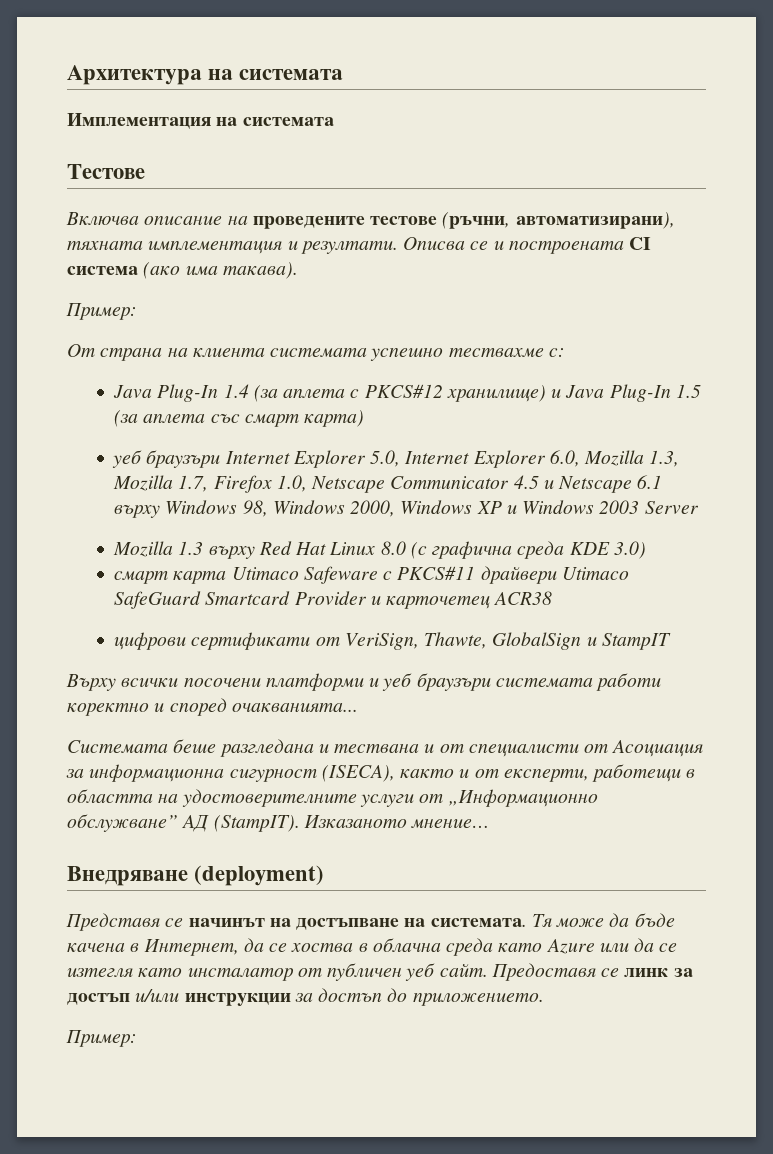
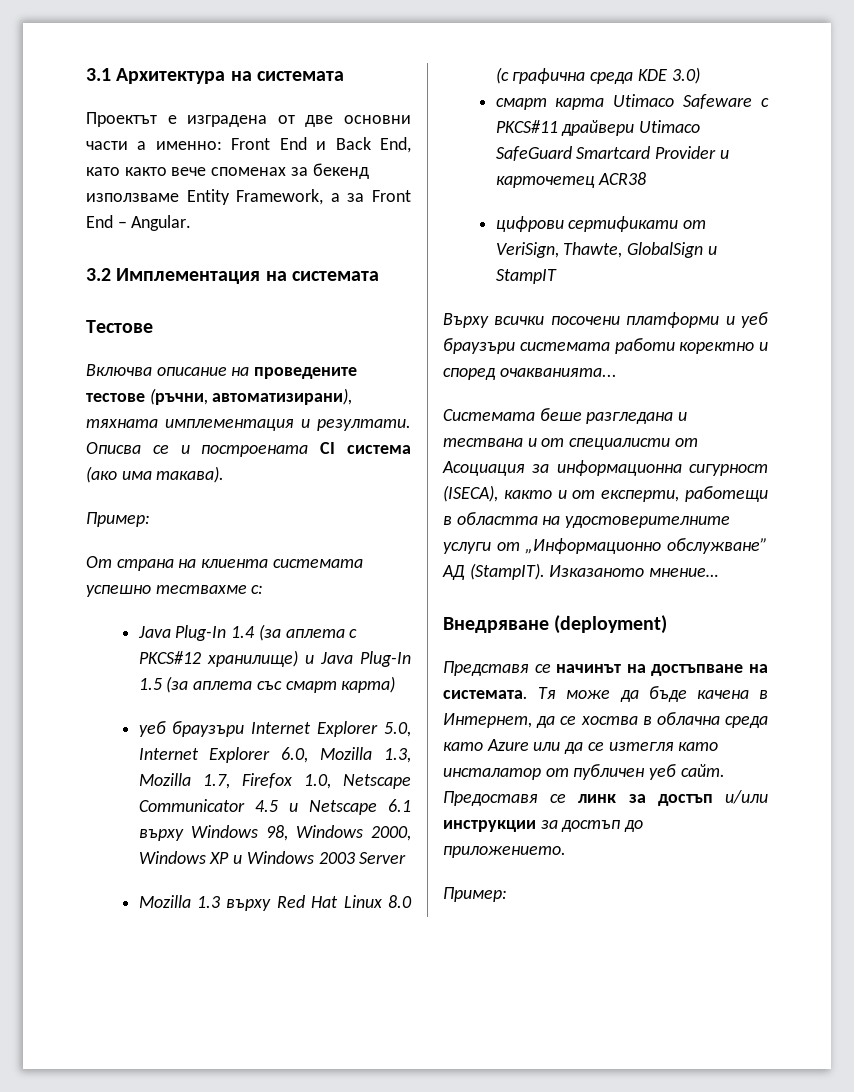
- Архитектура на системата
+ 3.1 Архитектура на системата
- Имплементация на системата
+ Проектът е изградена от две основни части а именно: Front End и Back End, като както вече споменах за бекенд използваме Entity Framework, а за Front End – Angular.
+ 3.2 Имплементация на системата

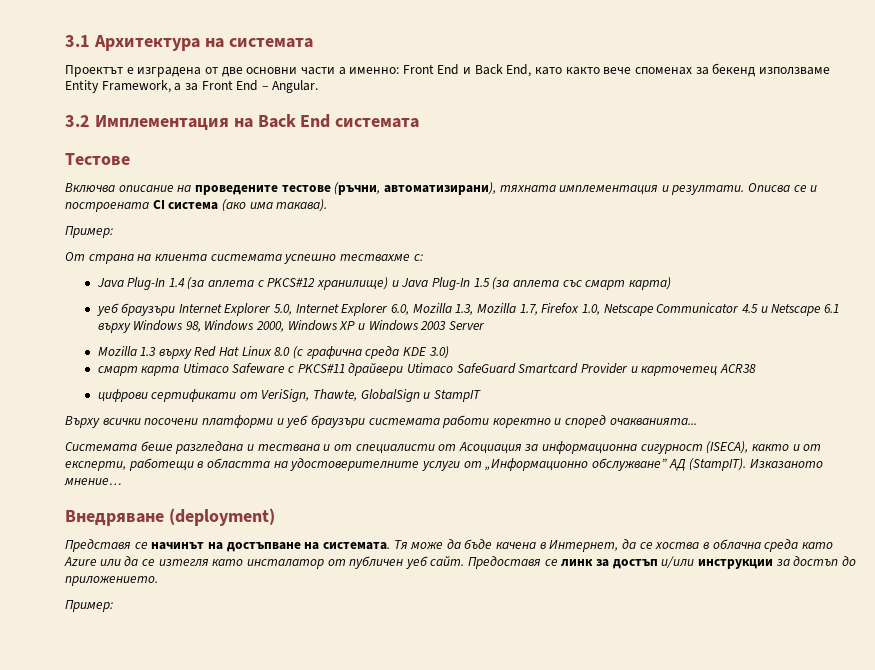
- 3.2 Имплементация на системата
+ 3.2 Имплементация на Back End системата

